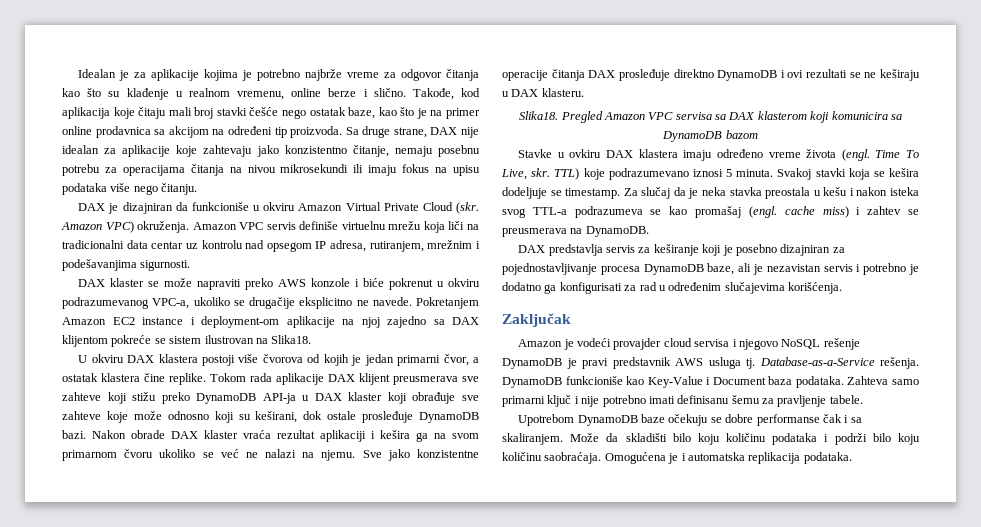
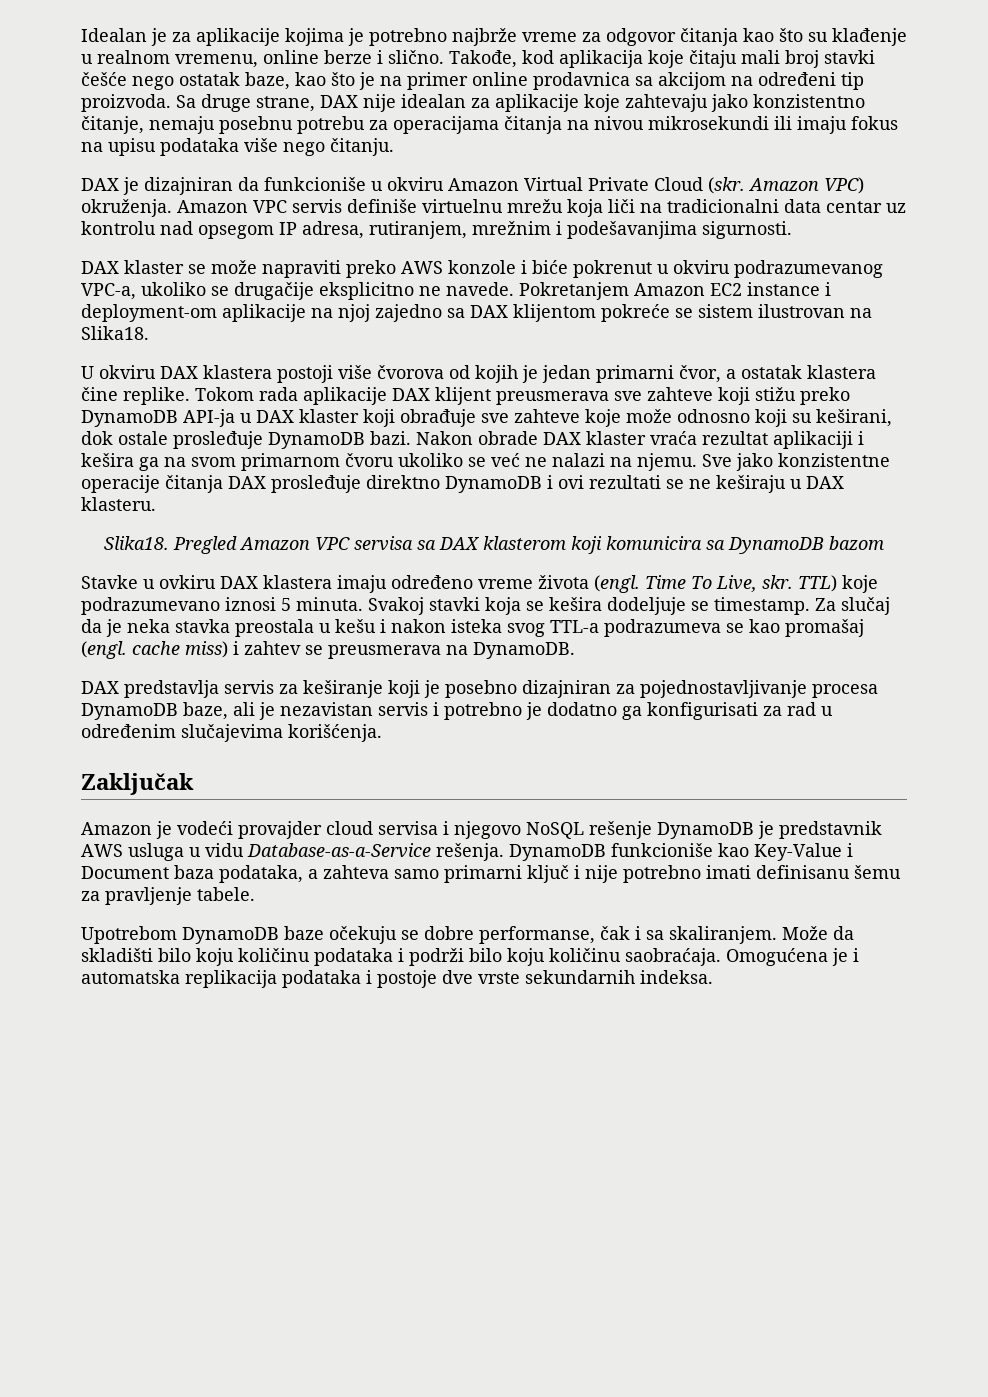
- Amazon je vodeći provajder cloud servisa i njegovo NoSQL rešenje DynamoDB je pravi predstavnik AWS usluga tj. Database-as-a-Service rešenja.
+ Amazon je vodeći provajder cloud servisa i njegovo NoSQL rešenje DynamoDB je predstavnik AWS usluga u vidu Database-as-a-Service rešenja.
- DynamoDB funkcioniše kao Key-Value i Document baza podataka. Zahteva samo primarni ključ i nije potrebno imati definisanu šemu za pravljenje tabele.
+ DynamoDB funkcioniše kao Key-Value i Document baza podataka, a zahteva samo primarni ključ i nije potrebno imati definisanu šemu za pravljenje tabele.
- Upotrebom DynamoDB baze očekuju se dobre performanse čak i sa skaliranjem.
+ Upotrebom DynamoDB baze očekuju se dobre performanse, čak i sa skaliranjem.
- Omogućena je i automatska replikacija podataka.
+ Omogućena je i automatska replikacija podataka i postoje dve vrste sekundarnih indeksa.

